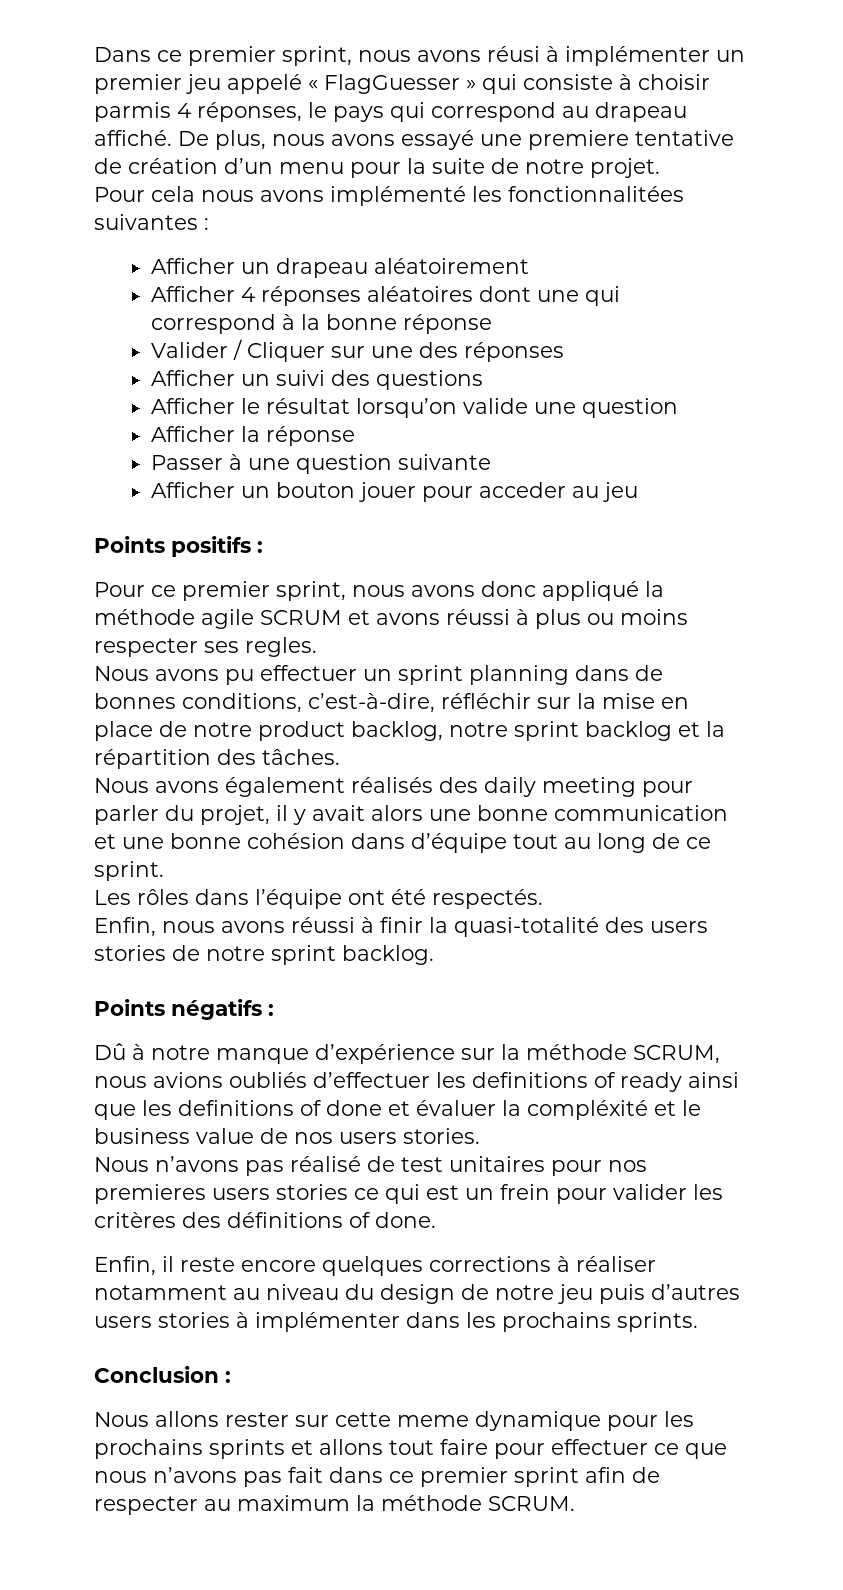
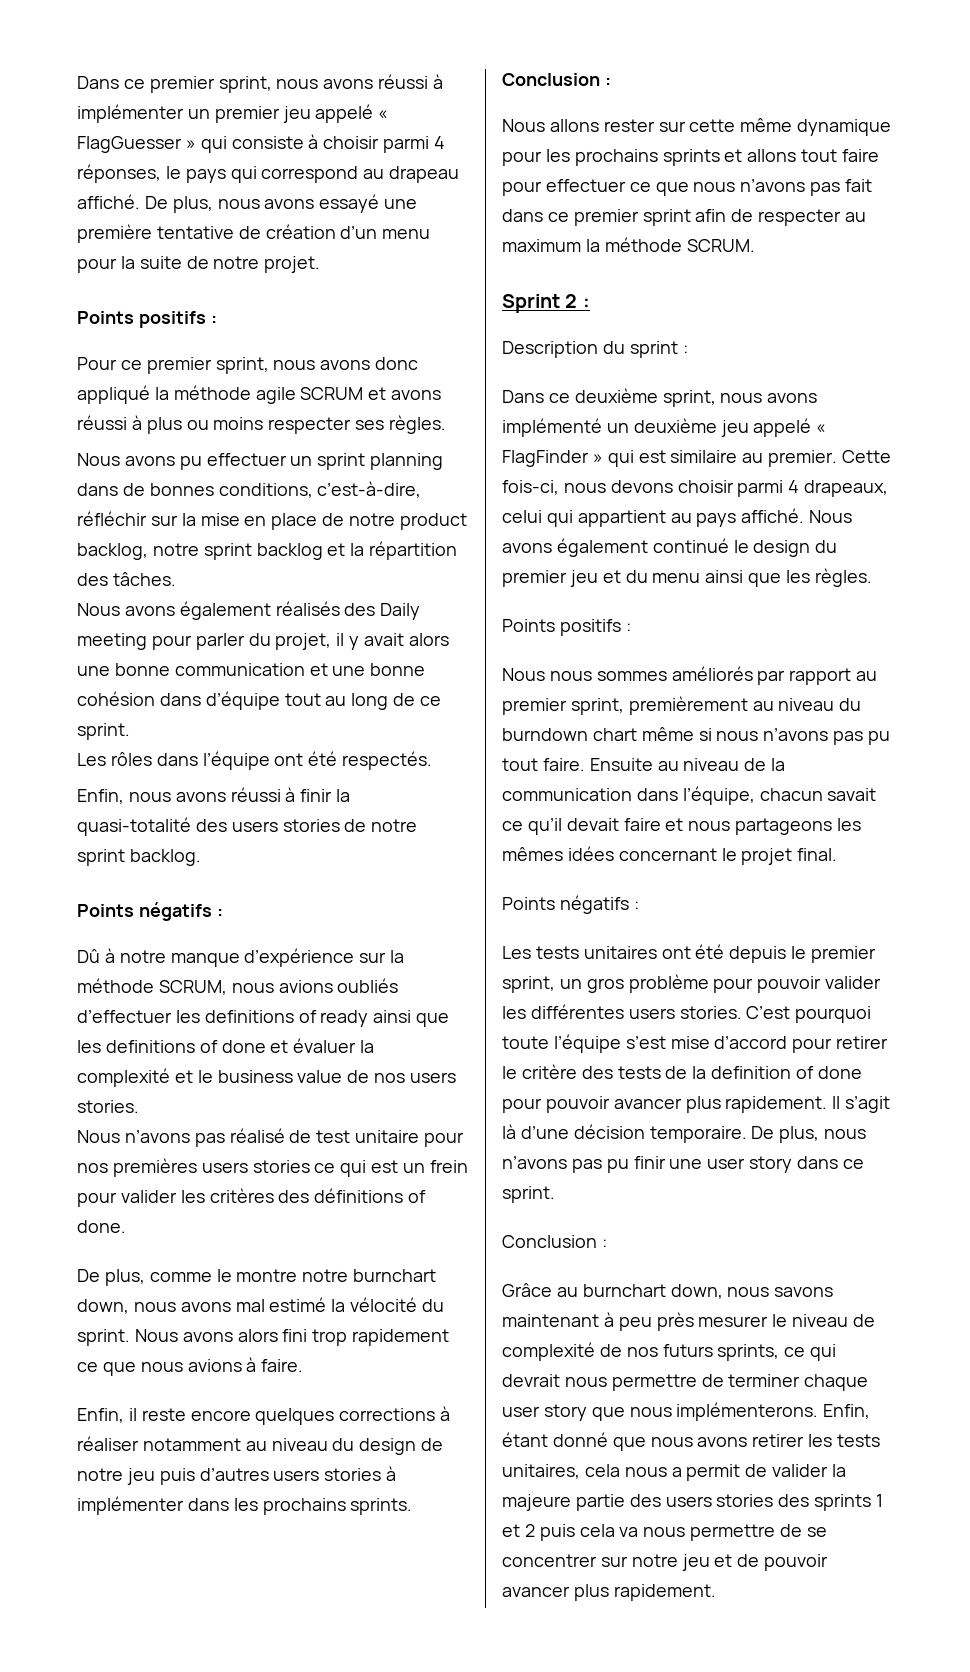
- Dans ce premier sprint, nous avons réusi à implémenter un premier jeu appelé « FlagGuesser » qui consiste à choisir parmis 4 réponses, le pays qui correspond au drapeau affiché.
+ Dans ce premier sprint, nous avons réussi à implémenter un premier jeu appelé « FlagGuesser » qui consiste à choisir parmi 4 réponses, le pays qui correspond au drapeau affiché.
- De plus, nous avons essayé une premiere tentative de création d’un menu pour la suite de notre projet.
+ De plus, nous avons essayé une première tentative de création d’un menu pour la suite de notre projet.
- Pour cela nous avons implémenté les fonctionnalitées suivantes :
- Afficher un drapeau aléatoirement
- Afficher 4 réponses aléatoires dont une qui correspond à la bonne réponse
- Valider / Cliquer sur une des réponses
- Afficher un suivi des questions
- Afficher le résultat lorsqu’on valide une question
- Afficher la réponse
- Passer à une question suivante
- Afficher un bouton jouer pour acceder au jeu
- Pour ce premier sprint, nous avons donc appliqué la méthode agile SCRUM et avons réussi à plus ou moins respecter ses regles.
+ Pour ce premier sprint, nous avons donc appliqué la méthode agile SCRUM et avons réussi à plus ou moins respecter ses règles.
- Nous avons également réalisés des daily meeting pour parler du projet, il y avait alors une bonne communication et une bonne cohésion dans d’équipe tout au long de ce sprint.
+ Nous avons également réalisés des Daily meeting pour parler du projet, il y avait alors une bonne communication et une bonne cohésion dans d’équipe tout au long de ce sprint.
- Dû à notre manque d’expérience sur la méthode SCRUM, nous avions oubliés d’effectuer les definitions of ready ainsi que les definitions of done et évaluer la compléxité et le business value de nos users stories.
+ Dû à notre manque d’expérience sur la méthode SCRUM, nous avions oubliés d’effectuer les definitions of ready ainsi que les definitions of done et évaluer la complexité et le business value de nos users stories.
- Nous n’avons pas réalisé de test unitaires pour nos premieres users stories ce qui est un frein pour valider les critères des définitions of done.
+ Nous n’avons pas réalisé de test unitaire pour nos premières users stories ce qui est un frein pour valider les critères des définitions of done.
+ De plus, comme le montre notre burnchart down, nous avons mal estimé la vélocité du sprint. Nous avons alors fini trop rapidement ce que nous avions à faire.
- Nous allons rester sur cette meme dynamique pour les prochains sprints et allons tout faire pour effectuer ce que nous n’avons pas fait dans ce premier sprint afin de respecter au maximum la méthode SCRUM.
+ Nous allons rester sur cette même dynamique pour les prochains sprints et allons tout faire pour effectuer ce que nous n’avons pas fait dans ce premier sprint afin de respecter au maximum la méthode SCRUM.
+ Sprint 2 :
+ Description du sprint :
+ Dans ce deuxième sprint, nous avons implémenté un deuxième jeu appelé « FlagFinder » qui est similaire au premier. Cette fois-ci, nous devons choisir parmi 4 drapeaux, celui qui appartient au pays affiché. Nous avons également continué le design du premier jeu et du menu ainsi que les règles.
+ Points positifs :
+ Nous nous sommes améliorés par rapport au premier sprint, premièrement au niveau du burndown chart même si nous n’avons pas pu tout faire. Ensuite au niveau de la communication dans l’équipe, chacun savait ce qu’il devait faire et nous partageons les mêmes idées concernant le projet final.
+ Points négatifs :
+ Les tests unitaires ont été depuis le premier sprint, un gros problème pour pouvoir valider les différentes users stories. C’est pourquoi toute l’équipe s’est mise d’accord pour retirer le critère des tests de la definition of done pour pouvoir avancer plus rapidement. Il s’agit là d’une décision temporaire. De plus, nous n’avons pas pu finir une user story dans ce sprint.
+ Conclusion :
+ Grâce au burnchart down, nous savons maintenant à peu près mesurer le niveau de complexité de nos futurs sprints, ce qui devrait nous permettre de terminer chaque user story que nous implémenterons. Enfin, étant donné que nous avons retirer les tests unitaires, cela nous a permit de valider la majeure partie des users stories des sprints 1 et 2 puis cela va nous permettre de se concentrer sur notre jeu et de pouvoir avancer plus rapidement.

